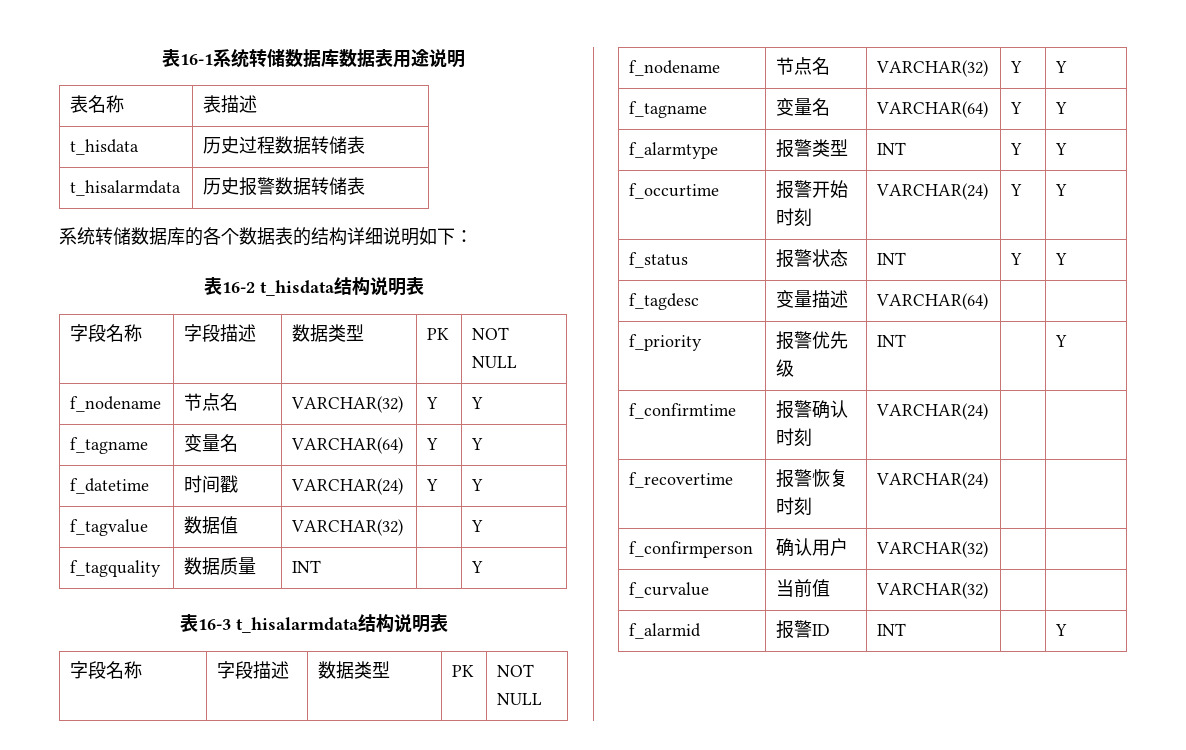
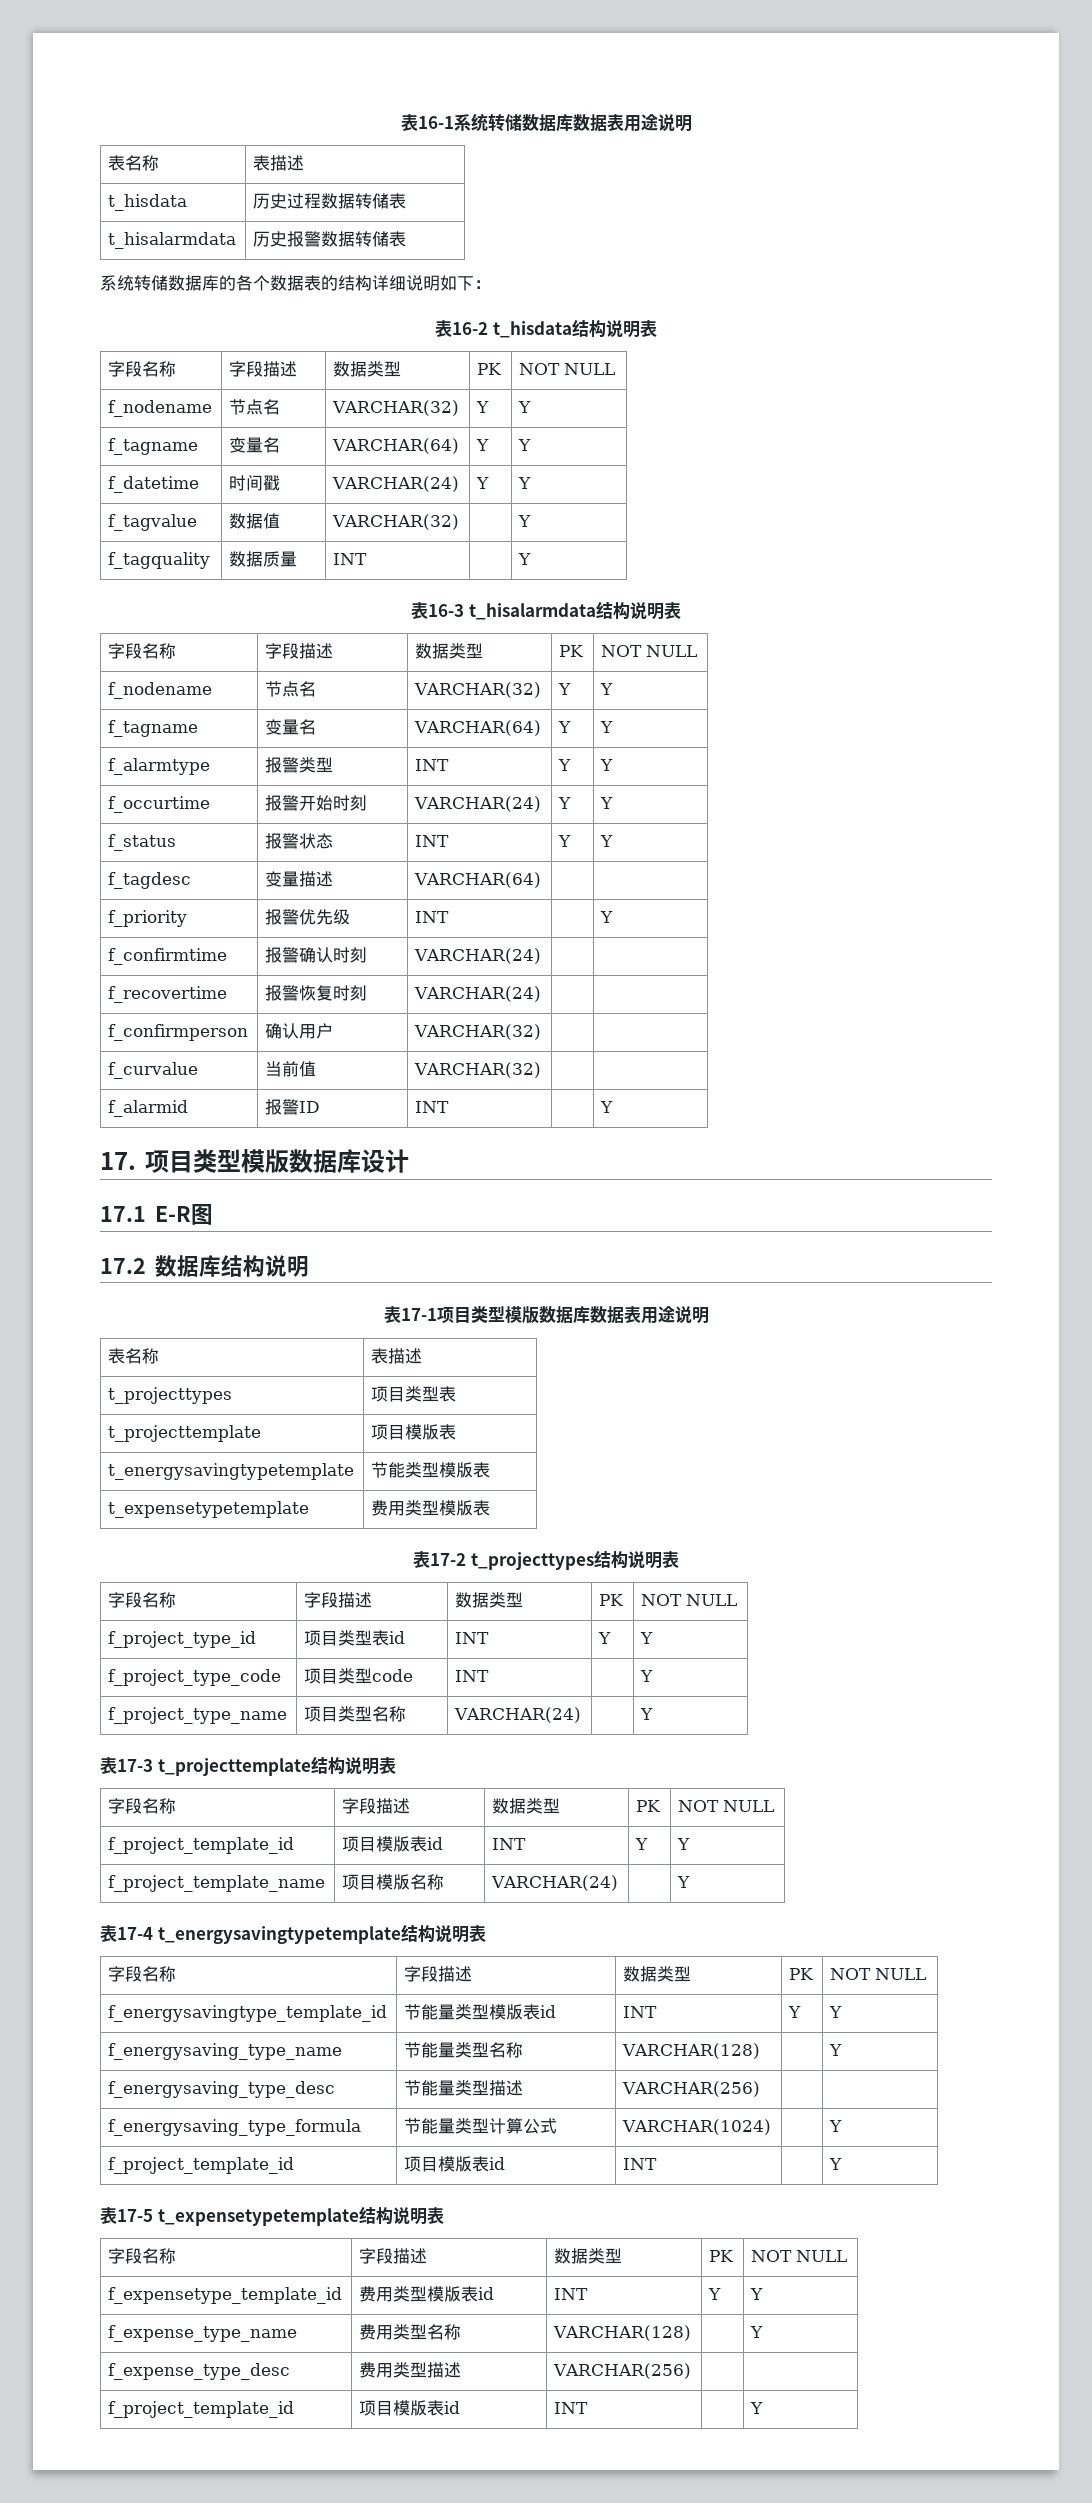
+ 17.项目类型模版数据库设计
+ 17.1 E-R图
+ 17.2数据库结构说明
+ 表17-1项目类型模版数据库数据表用途说明
+ 表名称 | 表描述
+ t_projecttypes | 项目类型表
+ t_projecttemplate | 项目模版表
+ t_energysavingtypetemplate | 节能类型模版表
+ t_expensetypetemplate | 费用类型模版表
+ 表17-2 t_projecttypes结构说明表
+ 字段名称 | 字段描述 | 数据类型 | PK | NOT NULL
+ f_project_type_id | 项目类型表id | INT | Y | Y
+ f_project_type_code | 项目类型code | INT | | Y
+ f_project_type_name | 项目类型名称 | VARCHAR(24) | | Y
+ 表17-3 t_projecttemplate结构说明表
+ 字段名称 | 字段描述 | 数据类型 | PK | NOT NULL
+ f_project_template_id | 项目模版表id | INT | Y | Y
+ f_project_template_name | 项目模版名称 | VARCHAR(24) | | Y
+ 表17-4 t_energysavingtypetemplate结构说明表
+ 字段名称 | 字段描述 | 数据类型 | PK | NOT NULL
+ f_energysavingtype_template_id | 节能量类型模版表id | INT | Y | Y
+ f_energysaving_type_name | 节能量类型名称 | VARCHAR(128) | | Y
+ f_energysaving_type_desc | 节能量类型描述 | VARCHAR(256) | |
+ f_energysaving_type_formula | 节能量类型计算公式 | VARCHAR(1024) | | Y
+ f_project_template_id | 项目模版表id | INT | | Y
+ 表17-5 t_expensetypetemplate结构说明表
+ 字段名称 | 字段描述 | 数据类型 | PK | NOT NULL
+ f_expensetype_template_id | 费用类型模版表id | INT | Y | Y
+ f_expense_type_name | 费用类型名称 | VARCHAR(128) | | Y
+ f_expense_type_desc | 费用类型描述 | VARCHAR(256) | |
+ f_project_template_id | 项目模版表id | INT | | Y

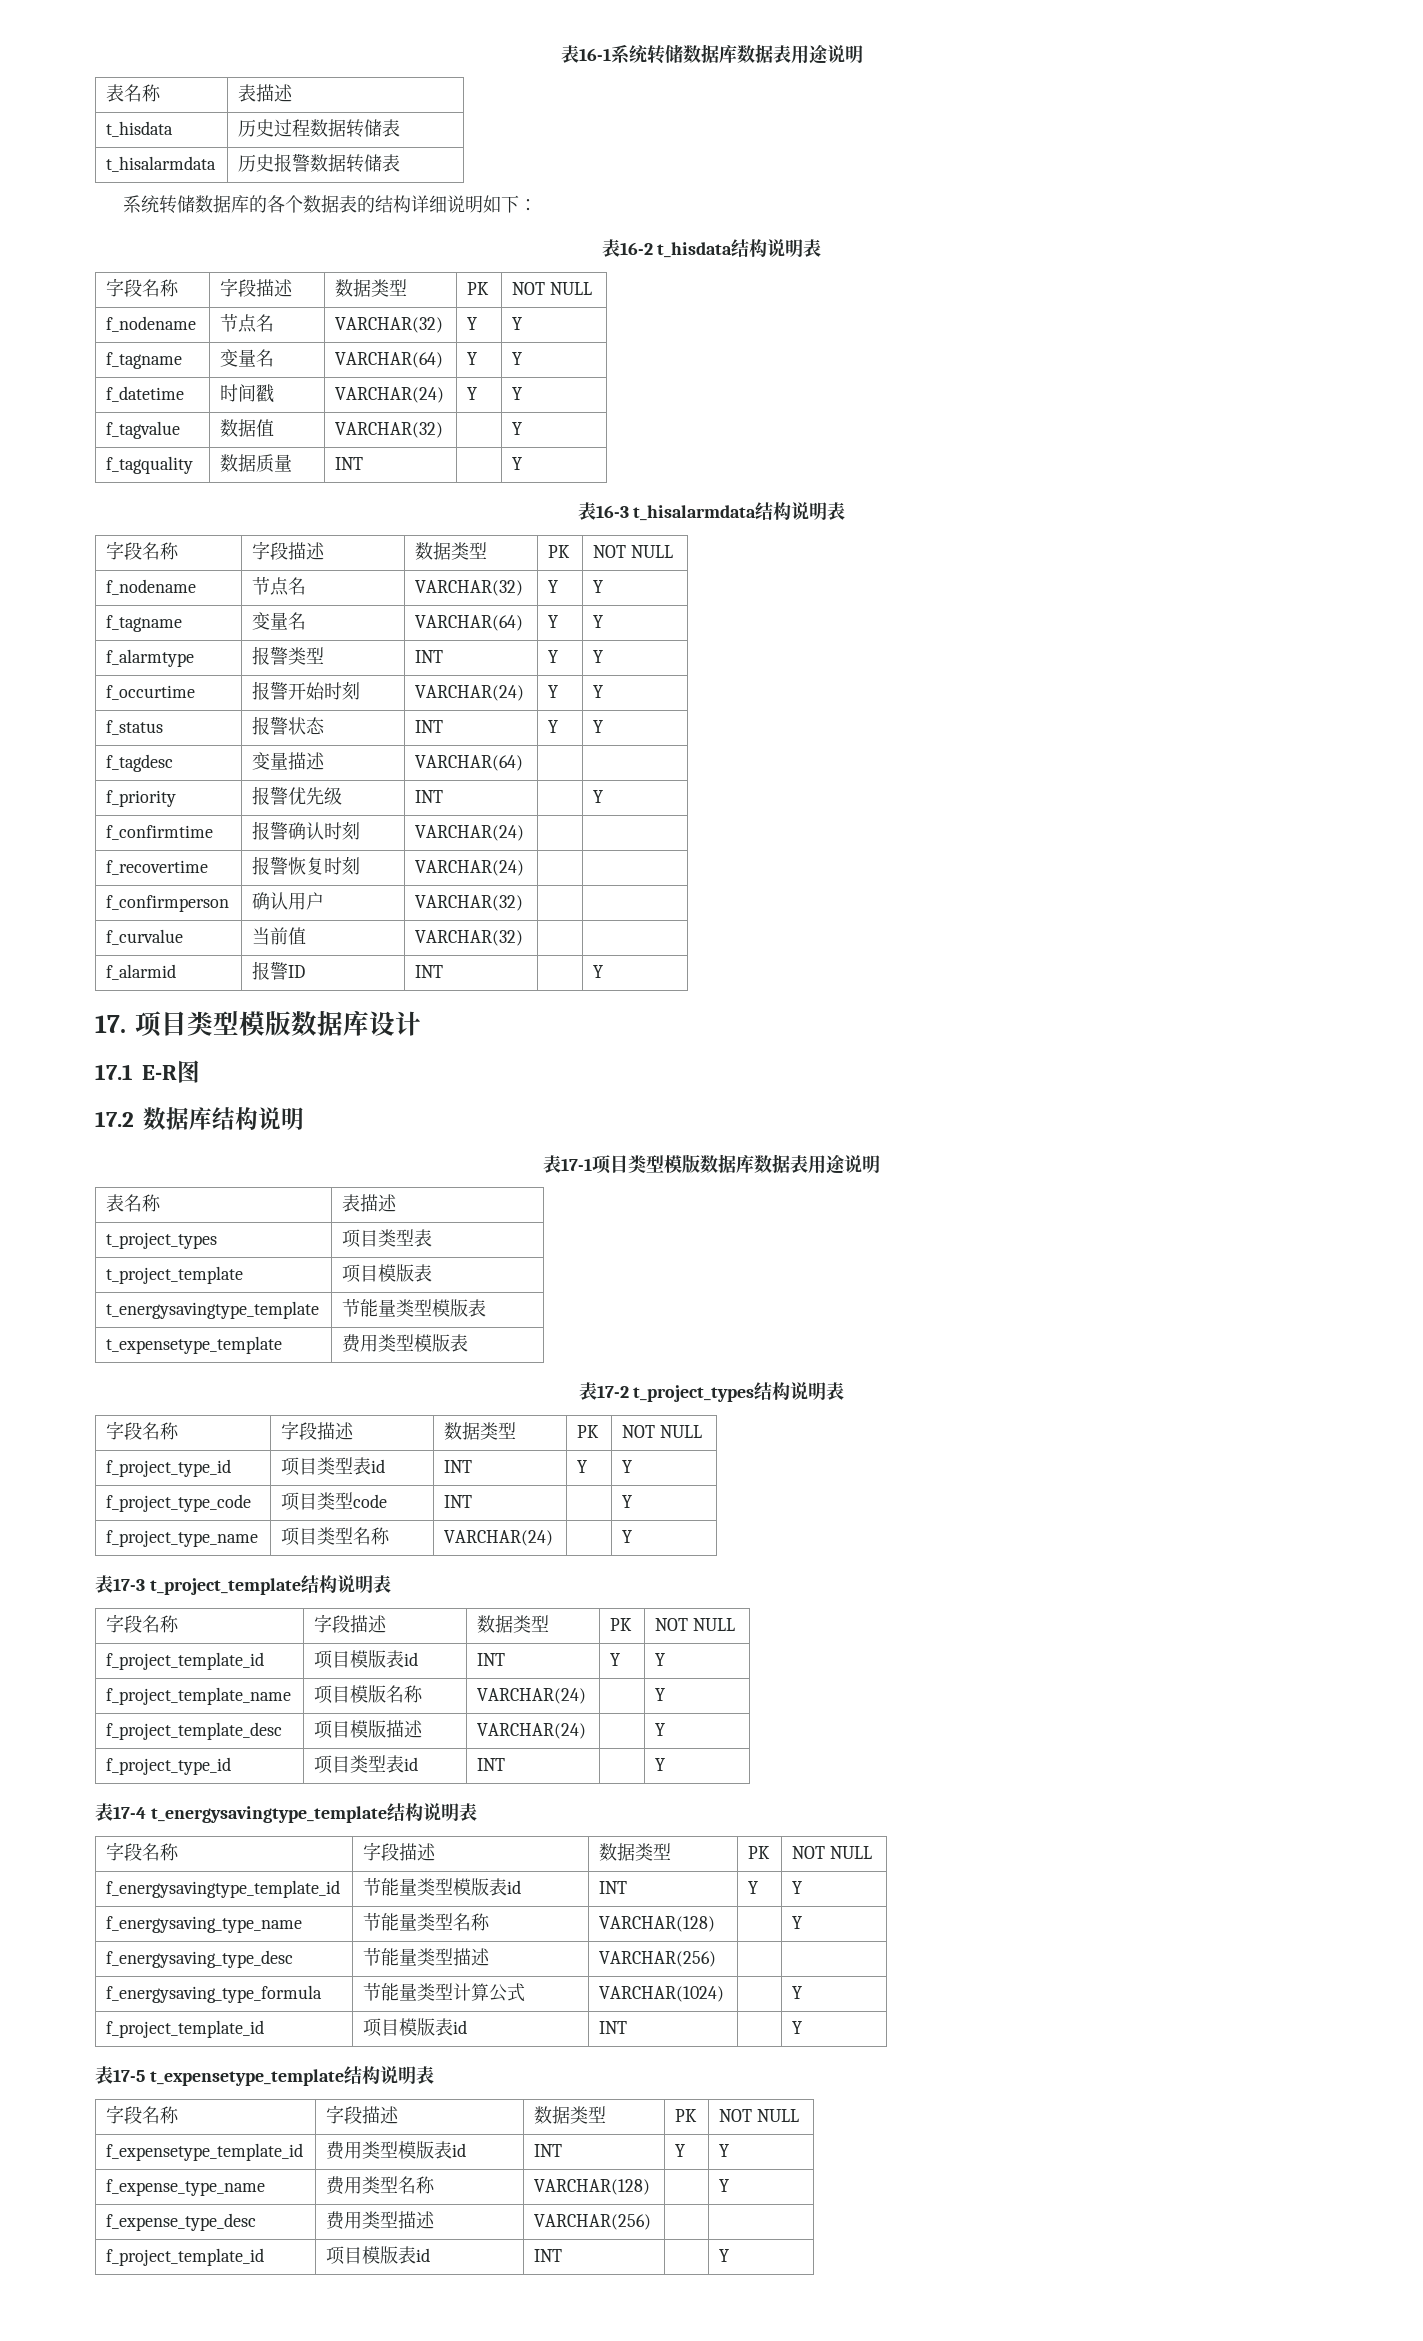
- t_projecttypes | 项目类型表
+ t_project_types | 项目类型表
- t_projecttemplate | 项目模版表
+ t_project_template | 项目模版表
- t_energysavingtypetemplate | 节能类型模版表
- t_expensetypetemplate | 费用类型模版表
+ t_energysavingtype_template | 节能量类型模版表
+ t_expensetype_template | 费用类型模版表
- 表17-2 t_projecttypes结构说明表
+ 表17-2 t_project_types结构说明表
- 表17-3 t_projecttemplate结构说明表
+ 表17-3 t_project_template结构说明表
+ f_project_template_desc | 项目模版描述 | VARCHAR(24) | | Y
+ f_project_type_id | 项目类型表id | INT | | Y
- 表17-4 t_energysavingtypetemplate结构说明表
+ 表17-4 t_energysavingtype_template结构说明表
- 表17-5 t_expensetypetemplate结构说明表
+ 表17-5 t_expensetype_template结构说明表

